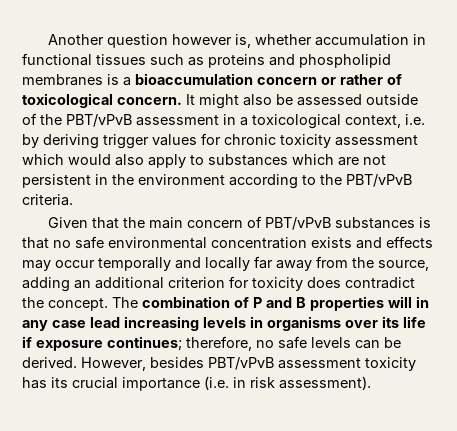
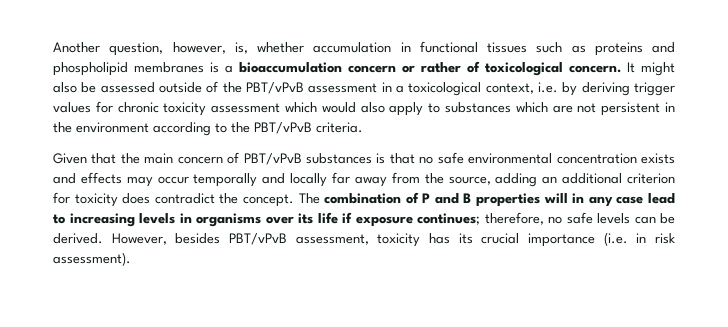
- Another question however is, whether accumulation in functional tissues such as proteins and phospholipid membranes is a bioaccumulation concern or rather of toxicological concern.
+ Another question, however, is, whether accumulation in functional tissues such as proteins and phospholipid membranes is a bioaccumulation concern or rather of toxicological concern.
- The combination of P and B properties will in any case lead increasing levels in organisms over its life if exposure continues; therefore, no safe levels can be derived.
+ The combination of P and B properties will in any case lead to increasing levels in organisms over its life if exposure continues; therefore, no safe levels can be derived.
- However, besides PBT/vPvB assessment toxicity has its crucial importance (i.e. in risk assessment).
+ However, besides PBT/vPvB assessment, toxicity has its crucial importance (i.e. in risk assessment).

